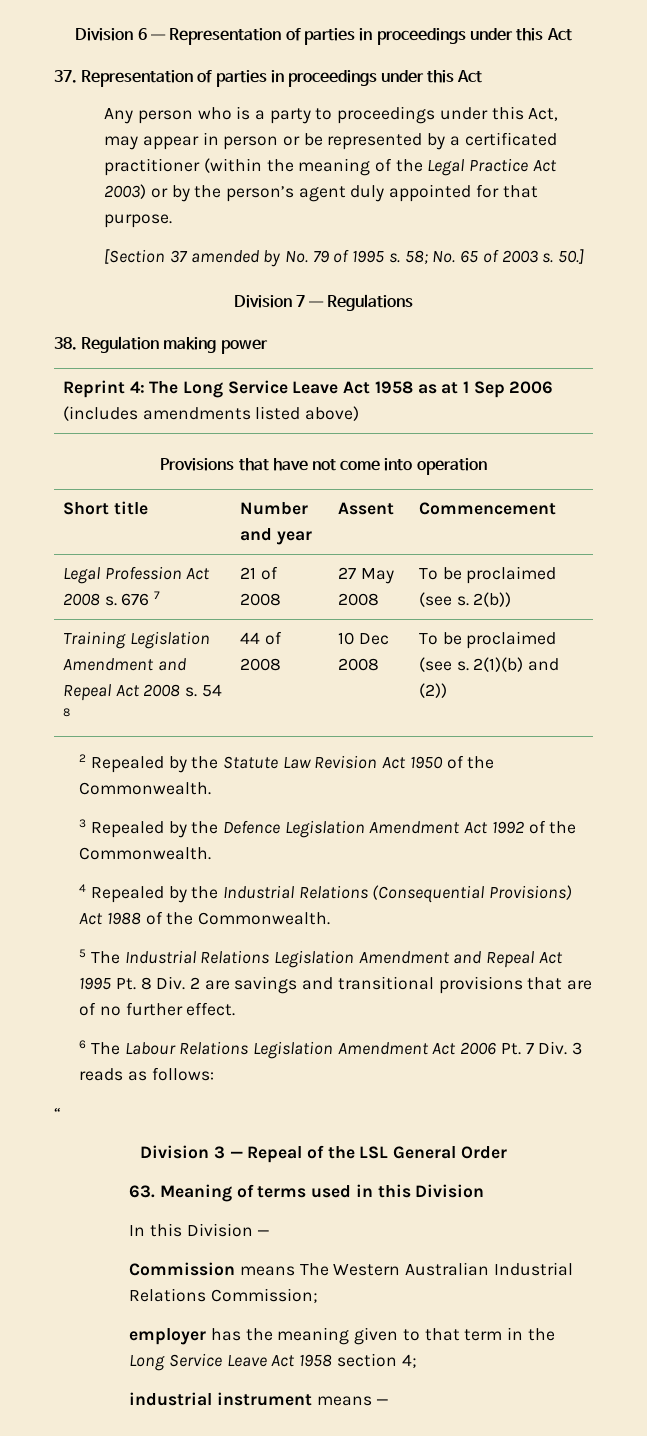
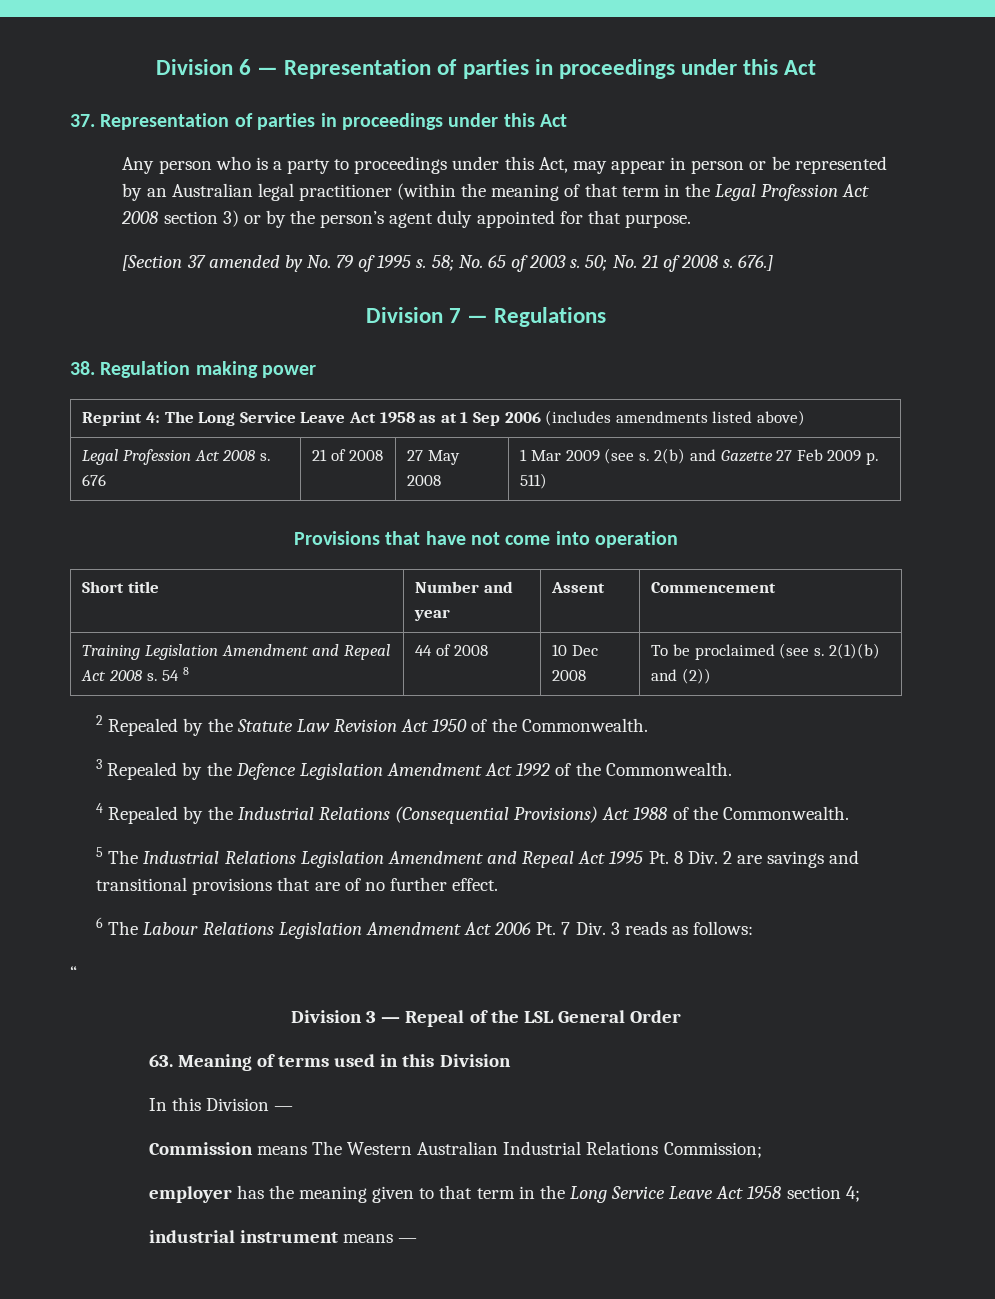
- Any person who is a party to proceedings under this Act, may appear in person or be represented by a certificated practitioner (within the meaning of the Legal Practice Act 2003) or by the person’s agent duly appointed for that purpose.
+ Any person who is a party to proceedings under this Act, may appear in person or be represented by an Australian legal practitioner (within the meaning of that term in the Legal Profession Act 2008 section 3) or by the person’s agent duly appointed for that purpose.
- 50.]
+ 50; No. 21 of 2008 s. 676.]
+ Legal Profession Act 2008 s. 676 | 21 of 2008 | 27 May 2008 | 1 Mar 2009 (see s. 2(b) and Gazette 27 Feb 2009 p. 511)
- Legal Profession Act 2008 s. 676 7 | 21 of 2008 | 27 May 2008 | To be proclaimed (see s. 2(b))

